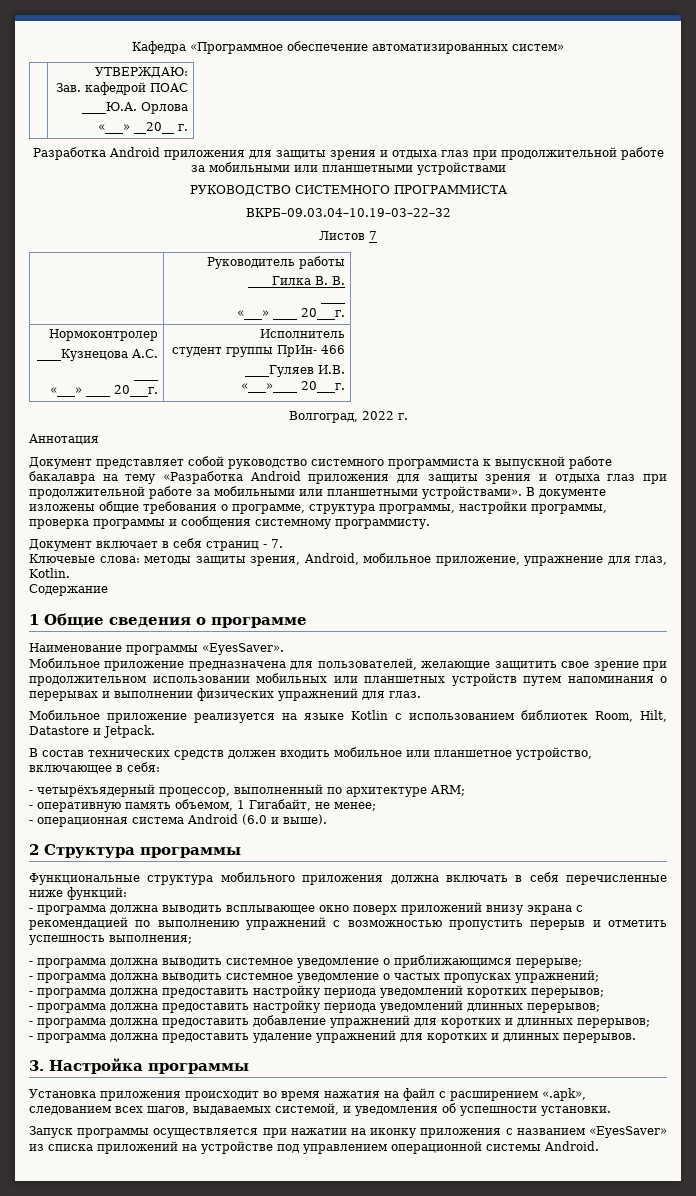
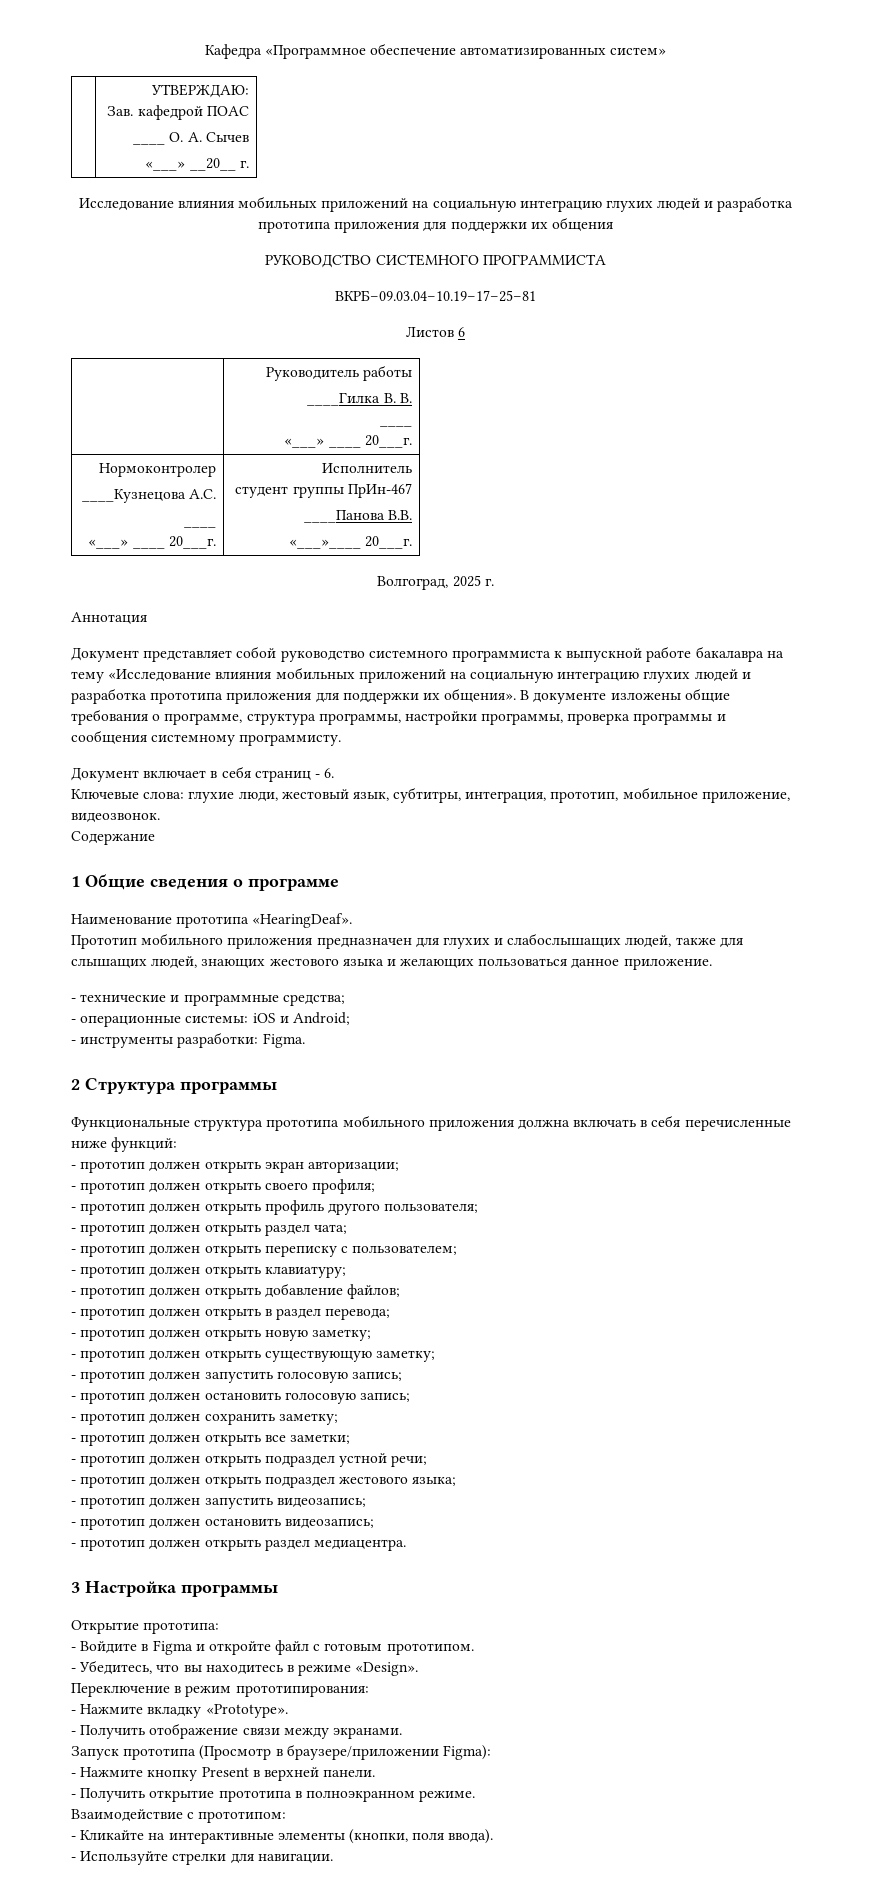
  | УТВЕРЖДАЮ:
  Зав. кафедрой ПОАС
- ____Ю.А. Орлова
+ ____ О. А. Сычев
- Разработка Android приложения для защиты зрения и отдыха глаз при продолжительной работе за мобильными или планшетными устройствами
+ Исследование влияния мобильных приложений на социальную интеграцию глухих людей и разработка прототипа приложения для поддержки их общения
- ВКРБ–09.03.04–10.19–03–22–32
+ ВКРБ–09.03.04–10.19–17–25–81
- Листов 7
+ Листов 6
  Нормоконтролер
  ____Кузнецова А.С.
  ____
  «___» ____ 20___г. | Исполнитель
- студент группы ПрИн- 466
- ____Гуляев И.В.
+ студент группы ПрИн-467
+ ____Панова В.В.
- Волгоград, 2022 г.
+ Волгоград, 2025 г.
- Документ представляет собой руководство системного программиста к выпускной работе бакалавра на тему «Разработка Android приложения для защиты зрения и отдыха глаз при продолжительной работе за мобильными или планшетными устройствами».
+ Документ представляет собой руководство системного программиста к выпускной работе бакалавра на тему «Исследование влияния мобильных приложений на социальную интеграцию глухих людей и разработка прототипа приложения для поддержки их общения».
- Документ включает в себя страниц - 7.
+ Документ включает в себя страниц - 6.
- Ключевые слова: методы защиты зрения, Android, мобильное приложение, упражнение для глаз, Kotlin.
+ Ключевые слова: глухие люди, жестовый язык, субтитры, интеграция, прототип, мобильное приложение, видеозвонок.
- Наименование программы «EyesSaver».
- Мобильное приложение предназначена для пользователей, желающие защитить свое зрение при продолжительном использовании мобильных или планшетных устройств путем напоминания о перерывах и выполнении физических упражнений для глаз.
- Мобильное приложение реализуется на языке Kotlin с использованием библиотек Room, Hilt, Datastore и Jetpack.
- В состав технических средств должен входить мобильное или планшетное устройство, включающее в себя:
- - четырёхъядерный процессор, выполненный по архитектуре ARM;
- - оперативную память объемом, 1 Гигабайт, не менее;
- - операционная система Android (6.0 и выше).
+ Наименование прототипа «HearingDeaf».
+ Прототип мобильного приложения предназначен для глухих и слабослышащих людей, также для слышащих людей, знающих жестового языка и желающих пользоваться данное приложение.
+ - технические и программные средства;
+ - операционные системы: iOS и Android;
+ - инструменты разработки: Figma.
- Функциональные структура мобильного приложения должна включать в себя перечисленные ниже функций:
+ Функциональные структура прототипа мобильного приложения должна включать в себя перечисленные ниже функций:
- - программа должна выводить всплывающее окно поверх приложений внизу экрана с рекомендацией по выполнению упражнений с возможностью пропустить перерыв и отметить успешность выполнения;
- - программа должна выводить системное уведомление о приближающимся перерыве;
- - программа должна выводить системное уведомление о частых пропусках упражнений;
- - программа должна предоставить настройку периода уведомлений коротких перерывов;
- - программа должна предоставить настройку периода уведомлений длинных перерывов;
- - программа должна предоставить добавление упражнений для коротких и длинных перерывов;
- - программа должна предоставить удаление упражнений для коротких и длинных перерывов.
- 3. Настройка программы
- Установка приложения происходит во время нажатия на файл с расширением «.apk», следованием всех шагов, выдаваемых системой, и уведомления об успешности установки.
- Запуск программы осуществляется при нажатии на иконку приложения с названием «EyesSaver» из списка приложений на устройстве под управлением операционной системы Android.
+ - прототип должен открыть экран авторизации;
+ - прототип должен открыть своего профиля;
+ - прототип должен открыть профиль другого пользователя;
+ - прототип должен открыть раздел чата;
+ - прототип должен открыть переписку с пользователем;
+ - прототип должен открыть клавиатуру;
+ - прототип должен открыть добавление файлов;
+ - прототип должен открыть в раздел перевода;
+ - прототип должен открыть новую заметку;
+ - прототип должен открыть существующую заметку;
+ - прототип должен запустить голосовую запись;
+ - прототип должен остановить голосовую запись;
+ - прототип должен сохранить заметку;
+ - прототип должен открыть все заметки;
+ - прототип должен открыть подраздел устной речи;
+ - прототип должен открыть подраздел жестового языка;
+ - прототип должен запустить видеозапись;
+ - прототип должен остановить видеозапись;
+ - прототип должен открыть раздел медиацентра.
+ 3 Настройка программы
+ Открытие прототипа:
+ - Войдите в Figma и откройте файл с готовым прототипом.
+ - Убедитесь, что вы находитесь в режиме «Design».
+ Переключение в режим прототипирования:
+ - Нажмите вкладку «Prototype».
+ - Получить отображение связи между экранами.
+ Запуск прототипа (Просмотр в браузере/приложении Figma):
+ - Нажмите кнопку Present в верхней панели.
+ - Получить открытие прототипа в полноэкранном режиме.
+ Взаимодействие с прототипом:
+ - Кликайте на интерактивные элементы (кнопки, поля ввода).
+ - Используйте стрелки для навигации.

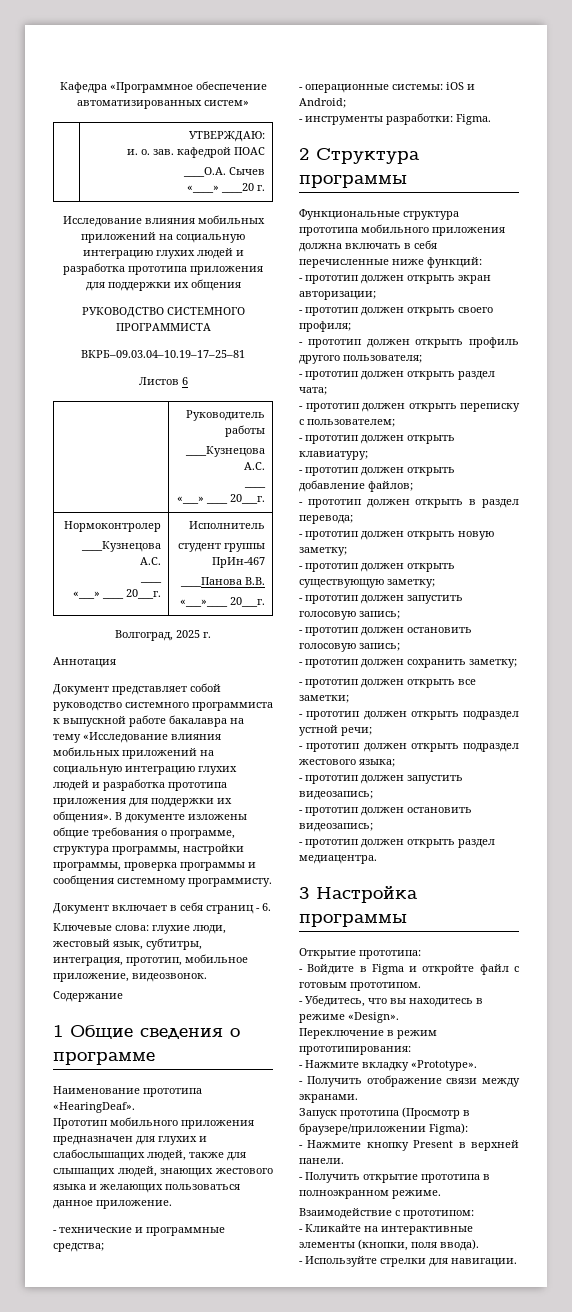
  | УТВЕРЖДАЮ:
- Зав. кафедрой ПОАС
- ____ О. А. Сычев
- «___» __20__ г.
+ и. о. зав. кафедрой ПОАС
+ ____О.А. Сычев
+ «____» ____20 г.
  | Руководитель работы
- ____Гилка В. В.
+ ____Кузнецова А.С.

